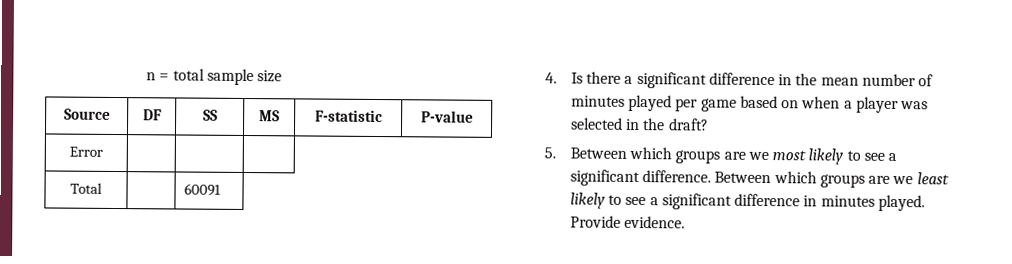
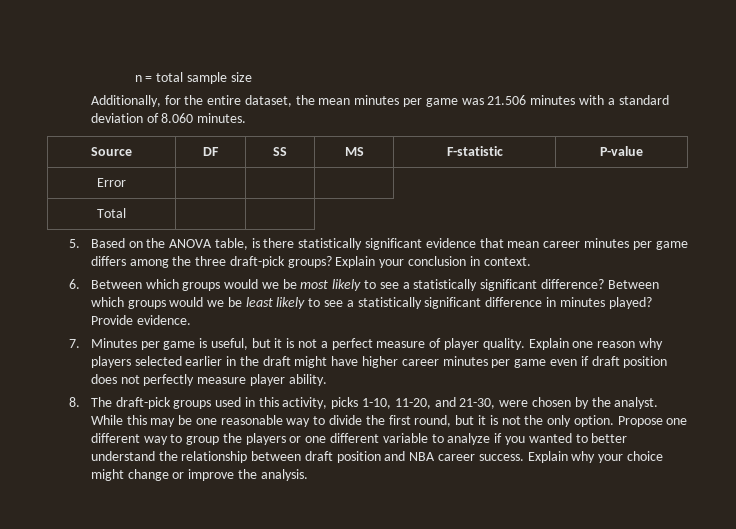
+ Additionally, for the entire dataset, the mean minutes per game was 21.506 minutes with a standard deviation of 8.060 minutes.
- Total | | 60091
- 4. Is there a significant difference in the mean number of minutes played per game based on when a player was selected in the draft?
- 5. Between which groups are we most likely to see a significant difference. Between which groups are we least likely to see a significant difference in minutes played.
+ Total | |
+ 5. Based on the ANOVA table, is there statistically significant evidence that mean career minutes per game differs among the three draft-pick groups? Explain your conclusion in context.
+ 6. Between which groups would we be most likely to see a statistically significant difference? Between which groups would we be least likely to see a statistically significant difference in minutes played?
+ 7. Minutes per game is useful, but it is not a perfect measure of player quality. Explain one reason why players selected earlier in the draft might have higher career minutes per game even if draft position does not perfectly measure player ability.
+ 8. The draft-pick groups used in this activity, picks 1-10, 11-20, and 21-30, were chosen by the analyst. While this may be one reasonable way to divide the first round, but it is not the only option. Propose one different way to group the players or one different variable to analyze if you wanted to better understand the relationship between draft position and NBA career success. Explain why your choice might change or improve the analysis.

